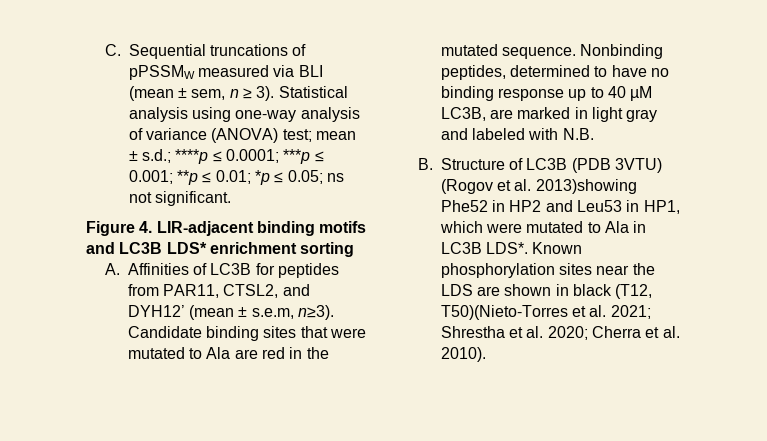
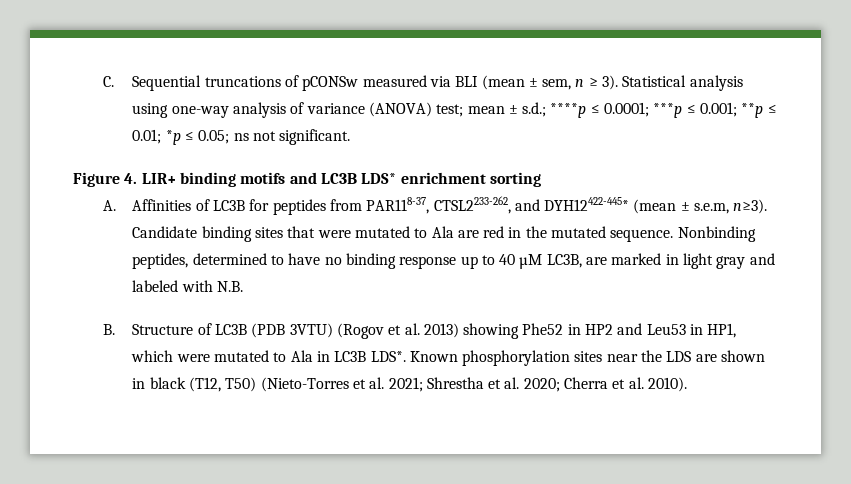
- C. Sequential truncations of pPSSMW measured via BLI (mean ± sem, n ≥ 3).
+ C. Sequential truncations of pCONSw measured via BLI (mean ± sem, n ≥ 3).
- Figure 4. LIR-adjacent binding motifs and LC3B LDS* enrichment sorting
+ Figure 4. LIR+ binding motifs and LC3B LDS* enrichment sorting
- A. Affinities of LC3B for peptides from PAR11, CTSL2, and DYH12’ (mean ± s.e.m, n≥3).
+ A. Affinities of LC3B for peptides from PAR118-37, CTSL2233-262, and DYH12422-445* (mean ± s.e.m, n≥3).
- B. Structure of LC3B (PDB 3VTU) (Rogov et al. 2013)showing Phe52 in HP2 and Leu53 in HP1, which were mutated to Ala in LC3B LDS*.
+ B. Structure of LC3B (PDB 3VTU) (Rogov et al. 2013) showing Phe52 in HP2 and Leu53 in HP1, which were mutated to Ala in LC3B LDS*.
- Known phosphorylation sites near the LDS are shown in black (T12, T50)(Nieto-Torres et al. 2021; Shrestha et al. 2020; Cherra et al. 2010).
+ Known phosphorylation sites near the LDS are shown in black (T12, T50) (Nieto-Torres et al. 2021; Shrestha et al. 2020; Cherra et al. 2010).

